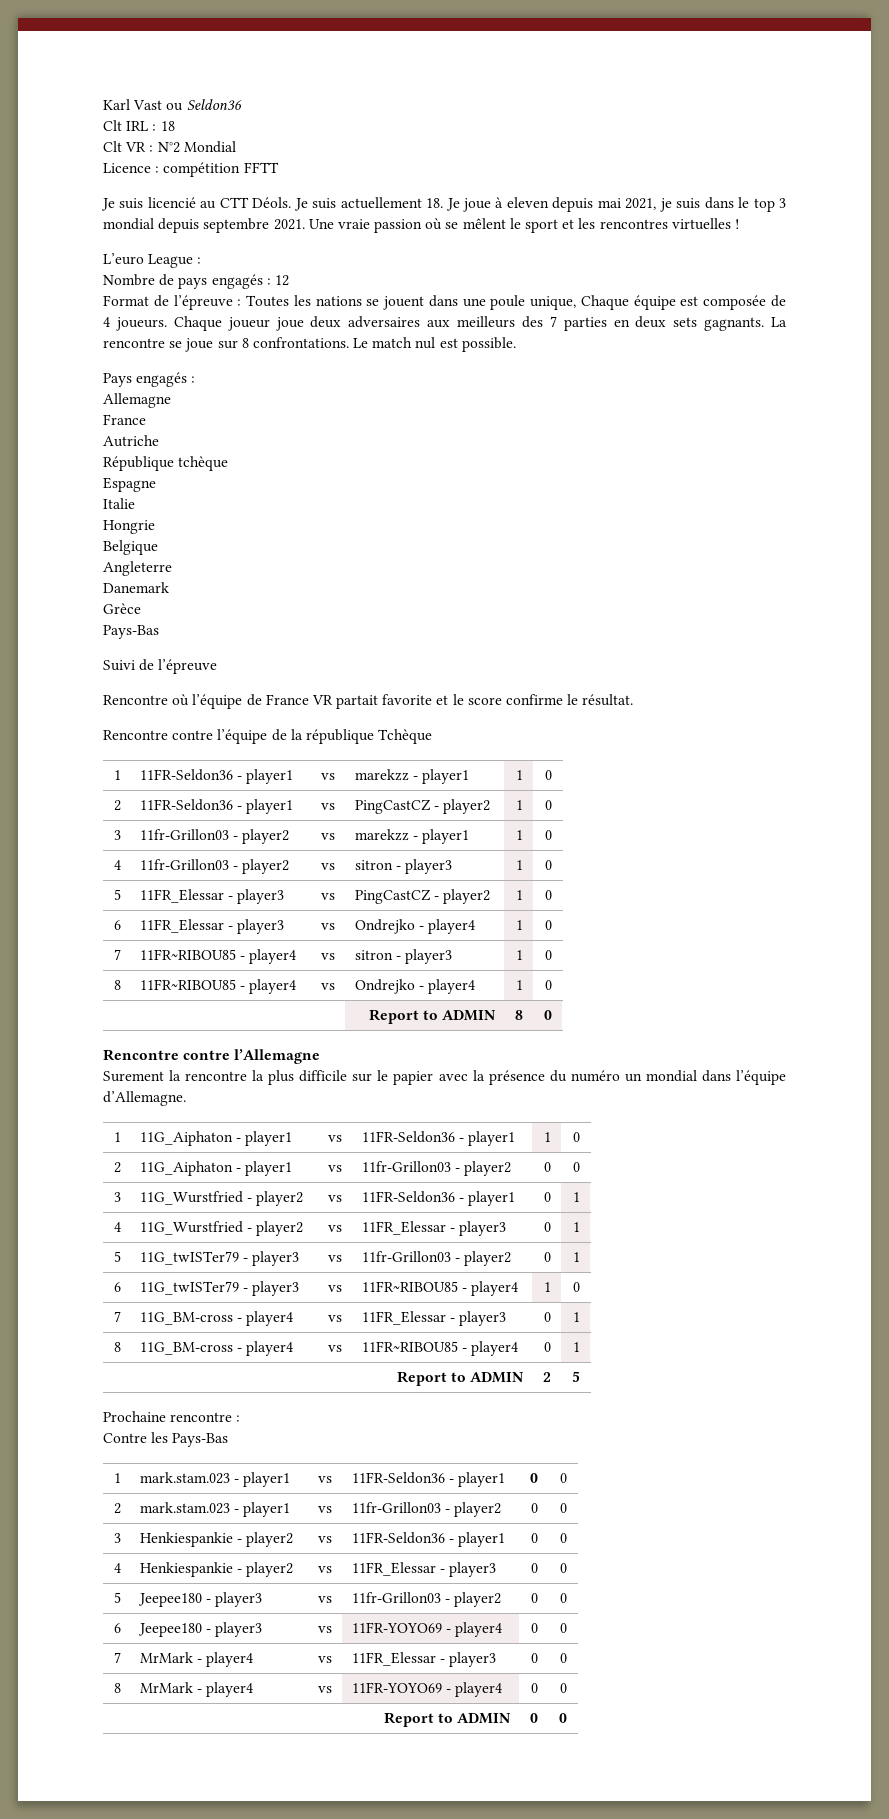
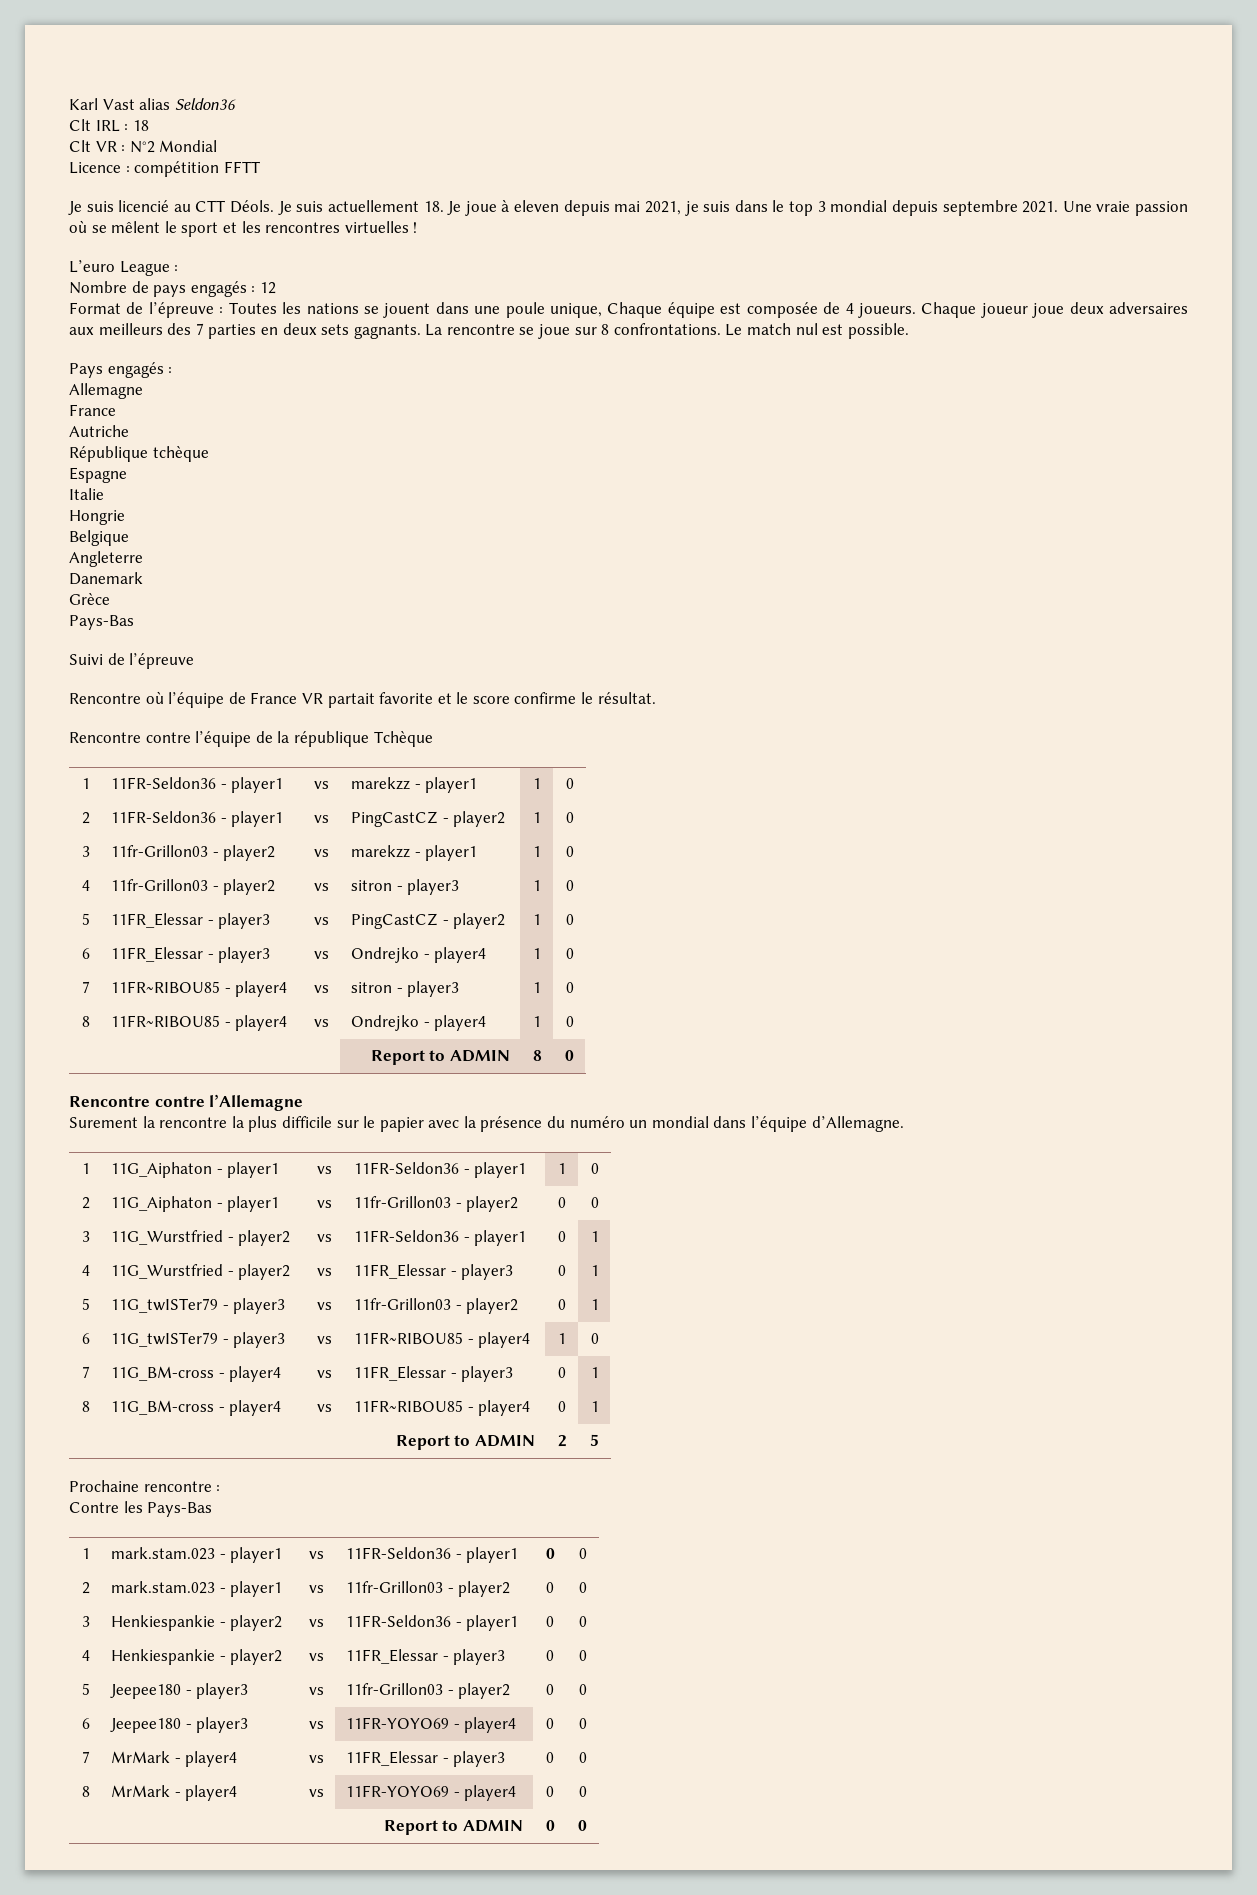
- Karl Vast ou Seldon36
+ Karl Vast alias Seldon36

